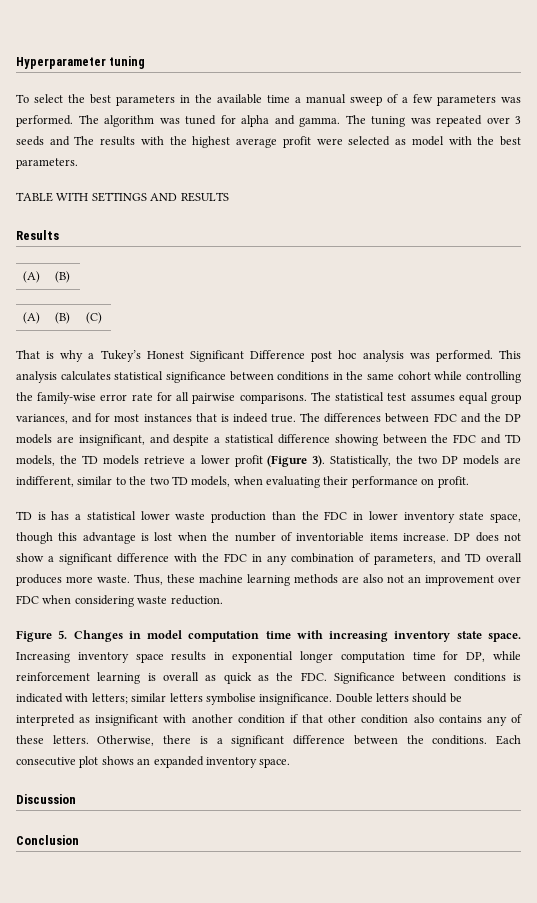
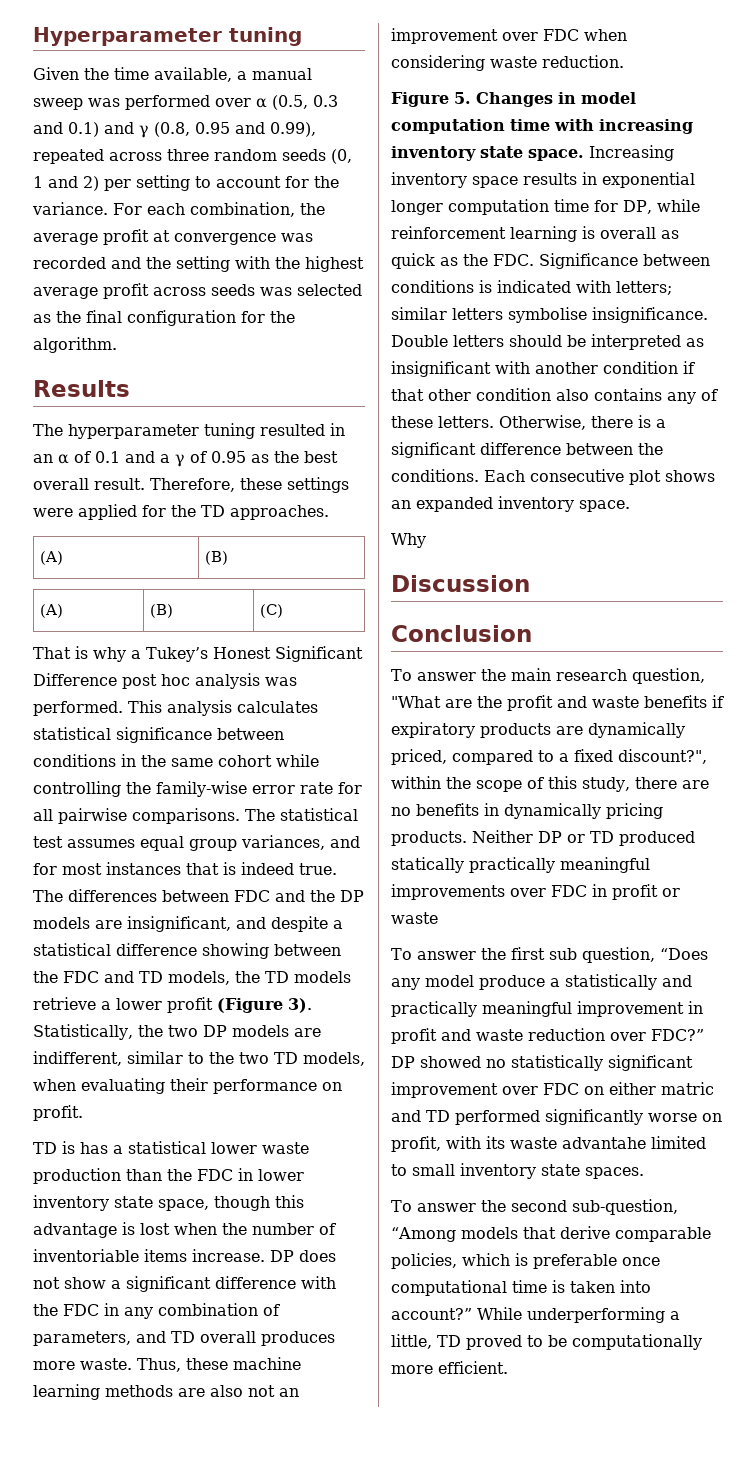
- To select the best parameters in the available time a manual sweep of a few parameters was performed. The algorithm was tuned for alpha and gamma. The tuning was repeated over 3 seeds and The results with the highest average profit were selected as model with the best parameters.
- TABLE WITH SETTINGS AND RESULTS
+ Given the time available, a manual sweep was performed over α (0.5, 0.3 and 0.1) and γ (0.8, 0.95 and 0.99), repeated across three random seeds (0, 1 and 2) per setting to account for the variance. For each combination, the average profit at convergence was recorded and the setting with the highest average profit across seeds was selected as the final configuration for the algorithm.
  Results
+ The hyperparameter tuning resulted in an α of 0.1 and a γ of 0.95 as the best overall result. Therefore, these settings were applied for the TD approaches.
+ Why
+ To answer the main research question, "What are the profit and waste benefits if expiratory products are dynamically priced, compared to a fixed discount?", within the scope of this study, there are no benefits in dynamically pricing products. Neither DP or TD produced statically practically meaningful improvements over FDC in profit or waste
+ To answer the first sub question, “Does any model produce a statistically and practically meaningful improvement in profit and waste reduction over FDC?” DP showed no statistically significant improvement over FDC on either matric and TD performed significantly worse on profit, with its waste advantahe limited to small inventory state spaces.
+ To answer the second sub-question, “Among models that derive comparable policies, which is preferable once computational time is taken into account?” While underperforming a little, TD proved to be computationally more efficient.

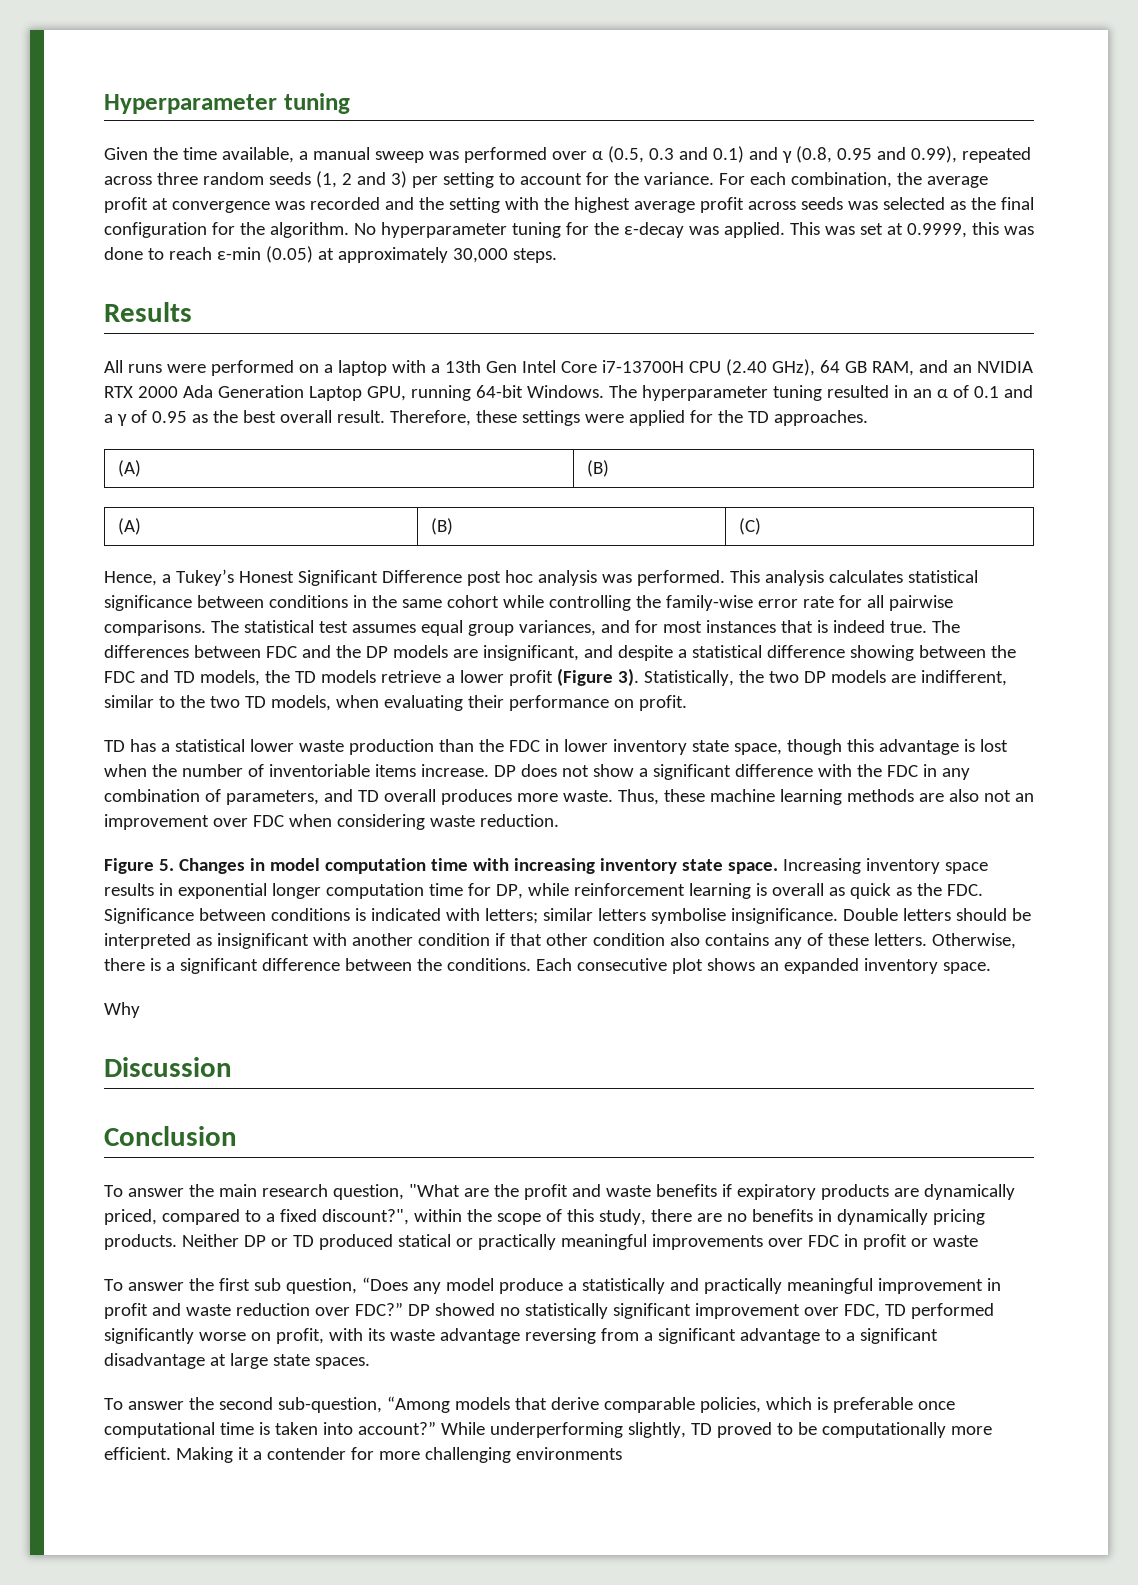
- Given the time available, a manual sweep was performed over α (0.5, 0.3 and 0.1) and γ (0.8, 0.95 and 0.99), repeated across three random seeds (0, 1 and 2) per setting to account for the variance.
+ Given the time available, a manual sweep was performed over α (0.5, 0.3 and 0.1) and γ (0.8, 0.95 and 0.99), repeated across three random seeds (1, 2 and 3) per setting to account for the variance.
- For each combination, the average profit at convergence was recorded and the setting with the highest average profit across seeds was selected as the final configuration for the algorithm.
+ For each combination, the average profit at convergence was recorded and the setting with the highest average profit across seeds was selected as the final configuration for the algorithm. No hyperparameter tuning for the ε-decay was applied. This was set at 0.9999, this was done to reach ε-min (0.05) at approximately 30,000 steps.
  Results
- The hyperparameter tuning resulted in an α of 0.1 and a γ of 0.95 as the best overall result.
+ All runs were performed on a laptop with a 13th Gen Intel Core i7-13700H CPU (2.40 GHz), 64 GB RAM, and an NVIDIA RTX 2000 Ada Generation Laptop GPU, running 64-bit Windows. The hyperparameter tuning resulted in an α of 0.1 and a γ of 0.95 as the best overall result.
- That is why a Tukey’s Honest Significant Difference post hoc analysis was performed.
+ Hence, a Tukey’s Honest Significant Difference post hoc analysis was performed.
- TD is has a statistical lower waste production than the FDC in lower inventory state space, though this advantage is lost when the number of inventoriable items increase.
+ TD has a statistical lower waste production than the FDC in lower inventory state space, though this advantage is lost when the number of inventoriable items increase.
- Neither DP or TD produced statically practically meaningful improvements over FDC in profit or waste
+ Neither DP or TD produced statical or practically meaningful improvements over FDC in profit or waste
- DP showed no statistically significant improvement over FDC on either matric and TD performed significantly worse on profit, with its waste advantahe limited to small inventory state spaces.
+ DP showed no statistically significant improvement over FDC, TD performed significantly worse on profit, with its waste advantage reversing from a significant advantage to a significant disadvantage at large state spaces.
- While underperforming a little, TD proved to be computationally more efficient.
+ While underperforming slightly, TD proved to be computationally more efficient.
+ Making it a contender for more challenging environments

